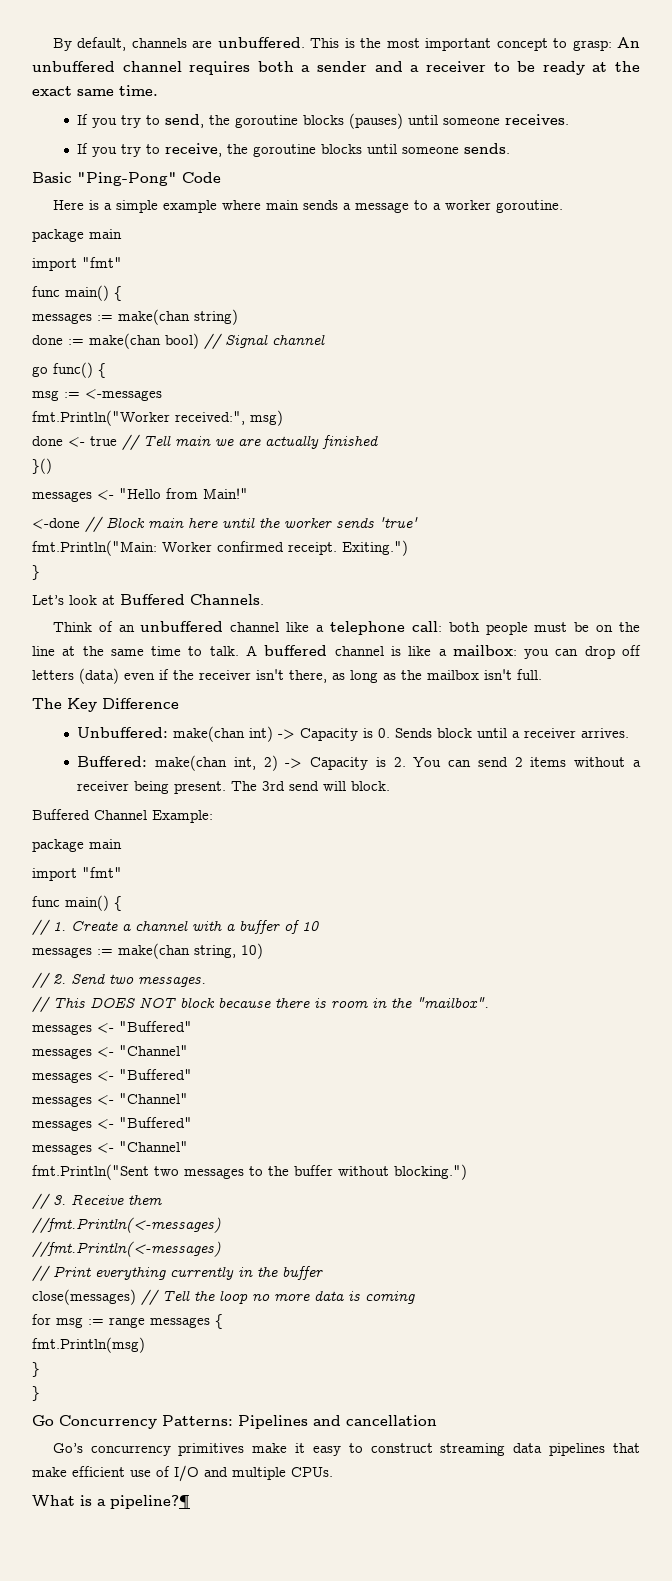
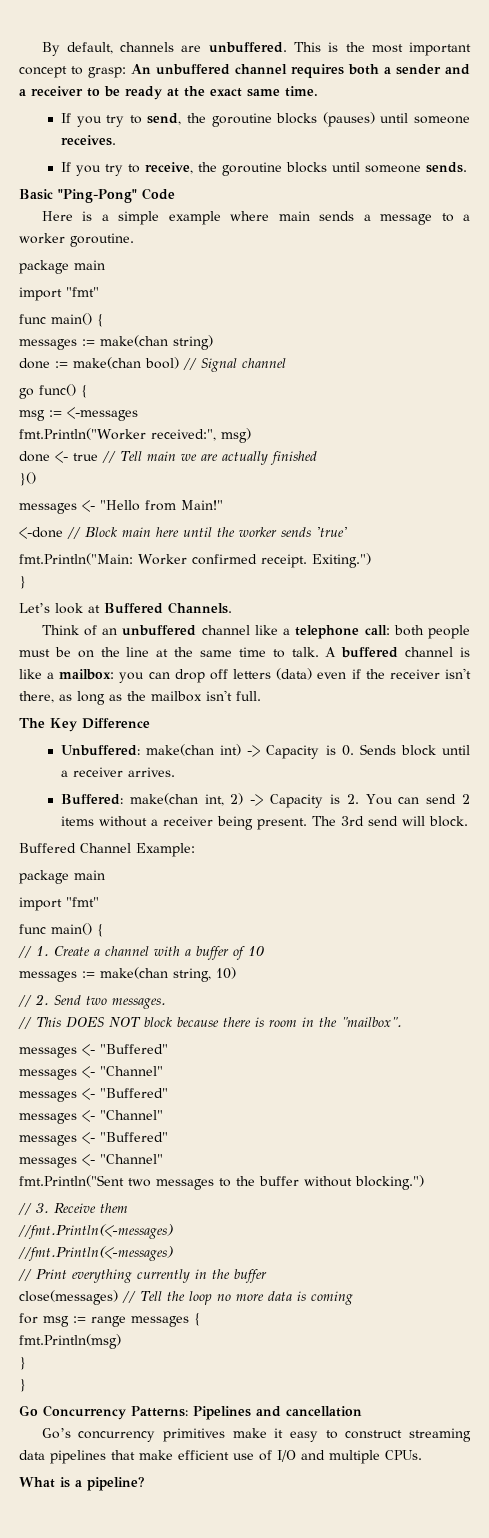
- What is a pipeline?¶
+ What is a pipeline?

